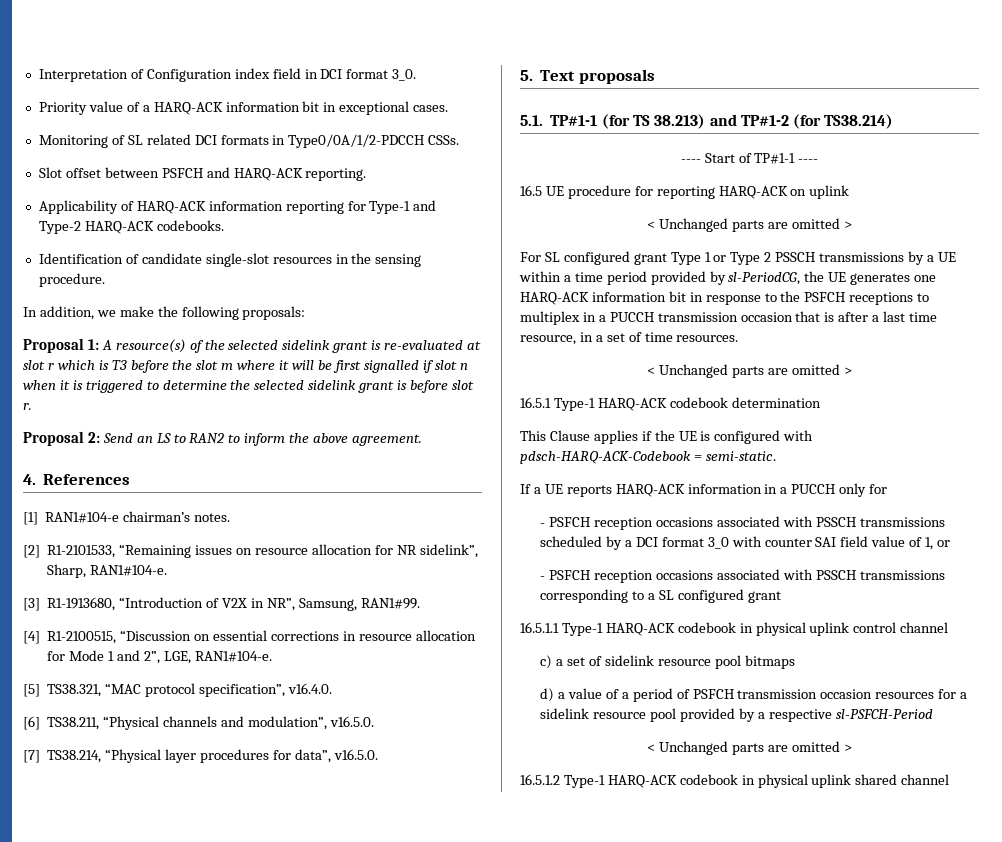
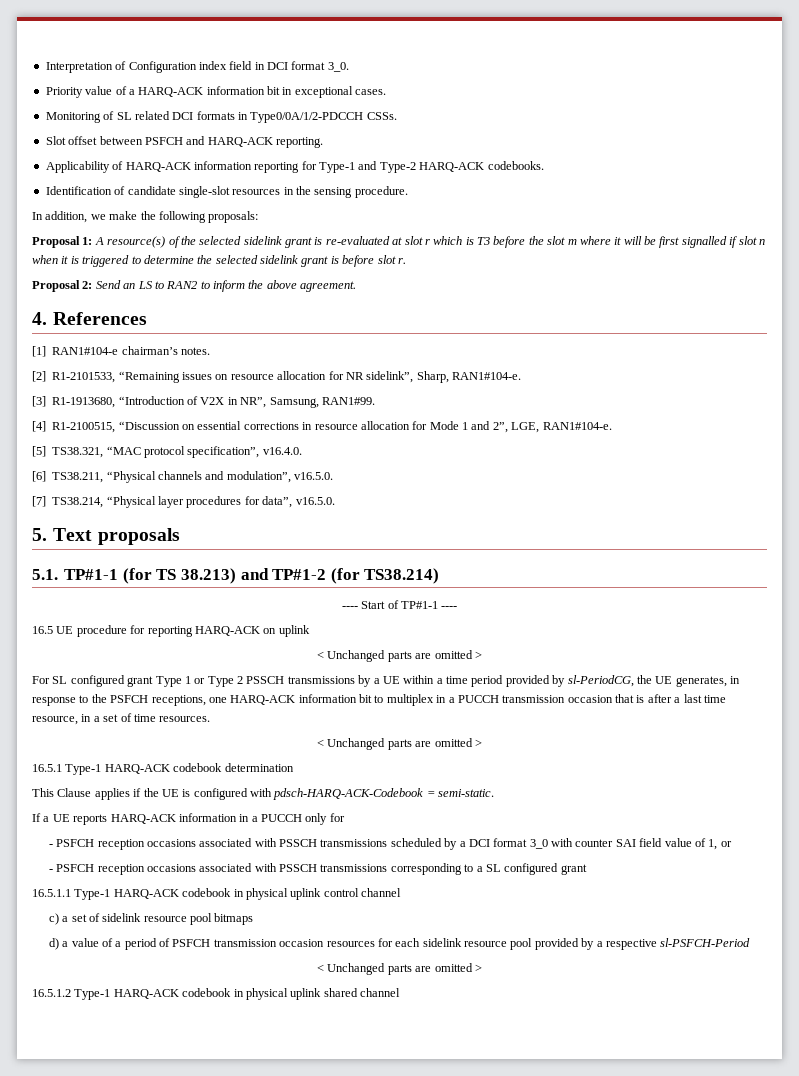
- For SL configured grant Type 1 or Type 2 PSSCH transmissions by a UE within a time period provided by sl-PeriodCG, the UE generates one HARQ-ACK information bit in response to the PSFCH receptions to multiplex in a PUCCH transmission occasion that is after a last time resource, in a set of time resources.
+ For SL configured grant Type 1 or Type 2 PSSCH transmissions by a UE within a time period provided by sl-PeriodCG, the UE generates, in response to the PSFCH receptions, one HARQ-ACK information bit to multiplex in a PUCCH transmission occasion that is after a last time resource, in a set of time resources.
- d) a value of a period of PSFCH transmission occasion resources for a sidelink resource pool provided by a respective sl-PSFCH-Period
+ d) a value of a period of PSFCH transmission occasion resources for each sidelink resource pool provided by a respective sl-PSFCH-Period

